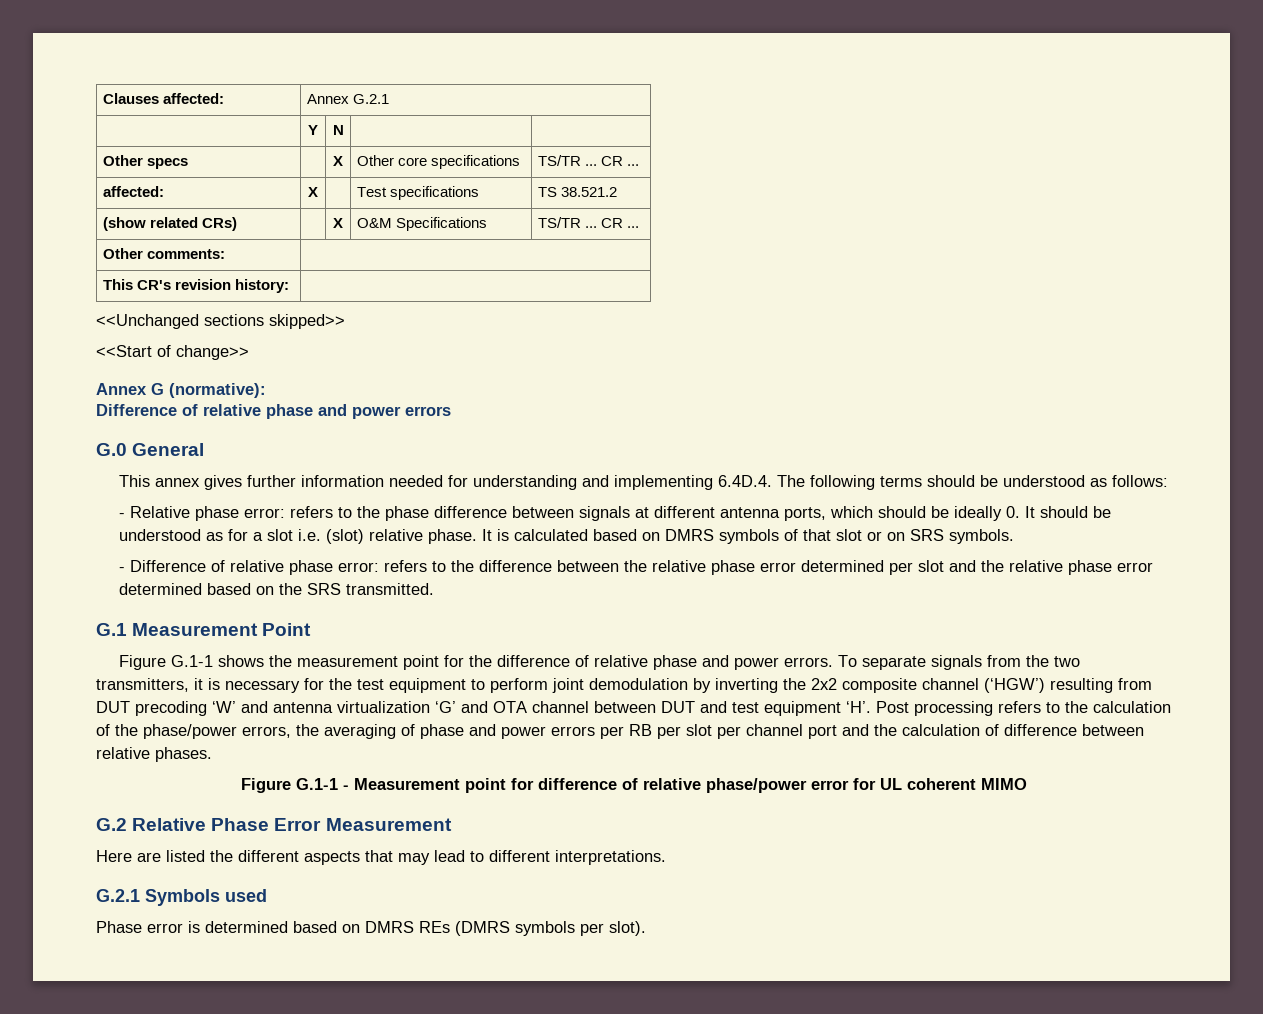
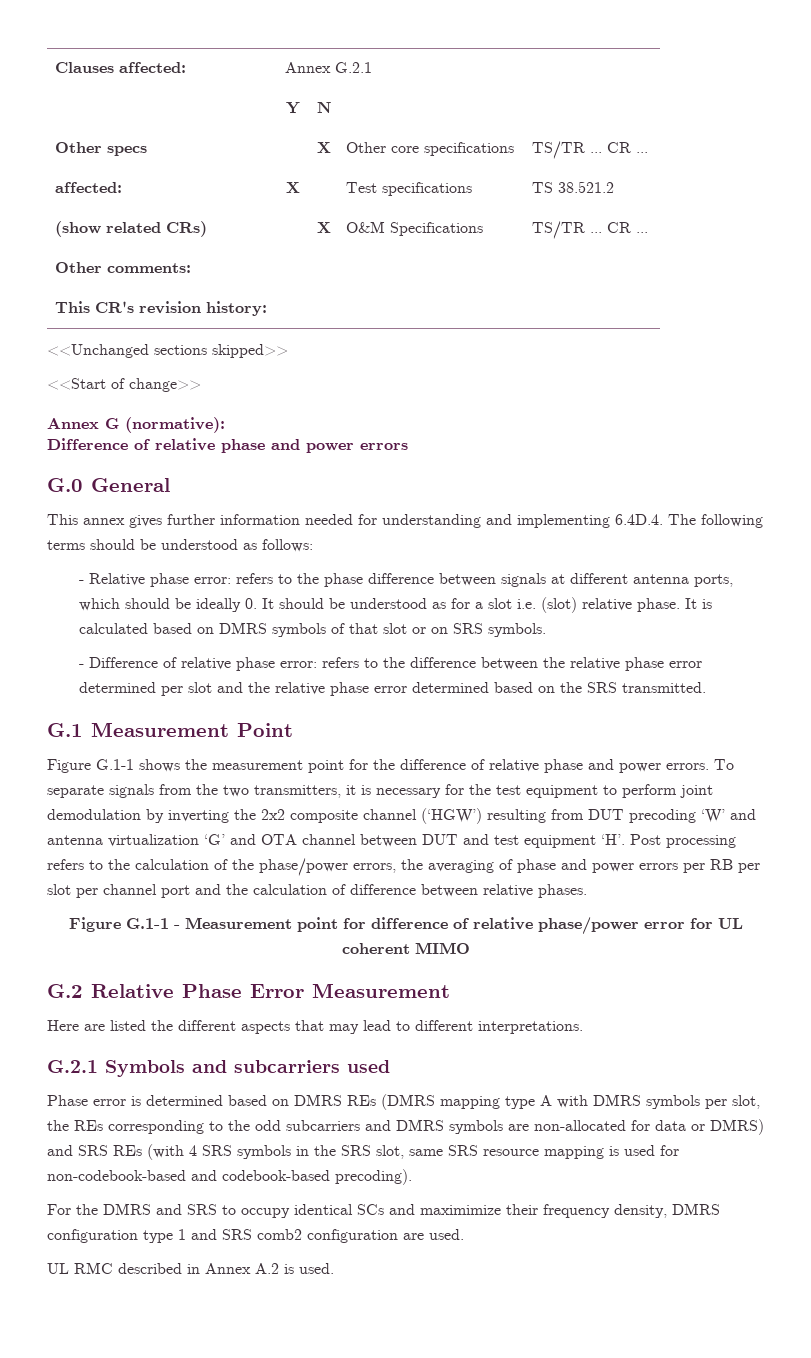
- G.2.1 Symbols used
+ G.2.1 Symbols and subcarriers used
- Phase error is determined based on DMRS REs (DMRS symbols per slot).
+ Phase error is determined based on DMRS REs (DMRS mapping type A with DMRS symbols per slot, the REs corresponding to the odd subcarriers and DMRS symbols are non-allocated for data or DMRS) and SRS REs (with 4 SRS symbols in the SRS slot, same SRS resource mapping is used for non-codebook-based and codebook-based precoding).
+ For the DMRS and SRS to occupy identical SCs and maximimize their frequency density, DMRS configuration type 1 and SRS comb2 configuration are used.
+ UL RMC described in Annex A.2 is used.

